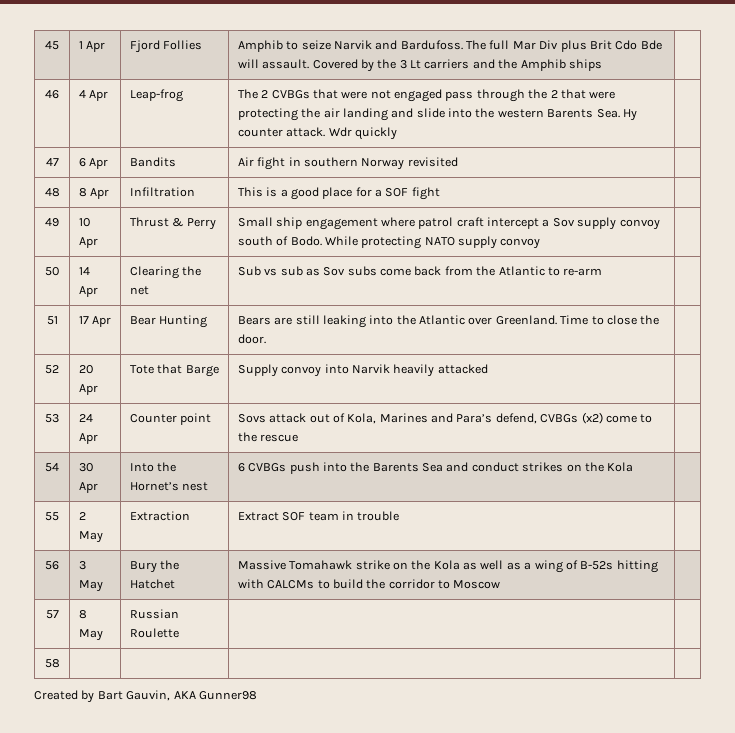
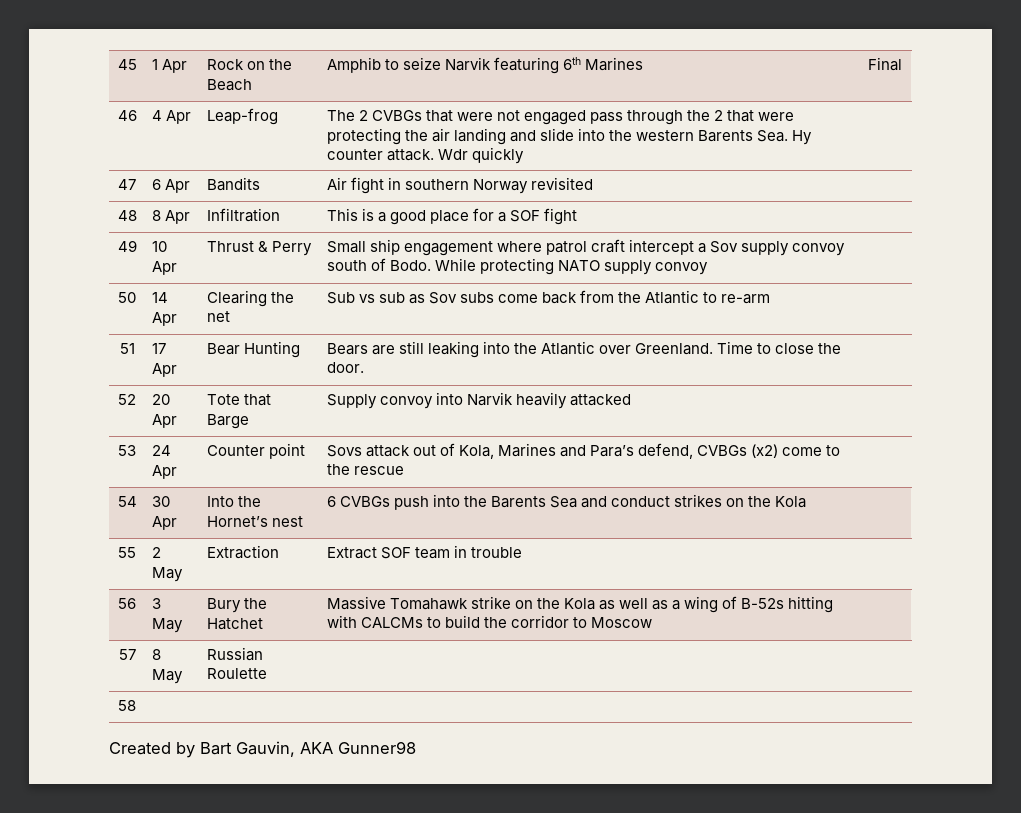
- 45 | 1 Apr | Fjord Follies | Amphib to seize Narvik and Bardufoss. The full Mar Div plus Brit Cdo Bde will assault. Covered by the 3 Lt carriers and the Amphib ships |
+ 45 | 1 Apr | Rock on the Beach | Amphib to seize Narvik featuring 6th Marines | Final

